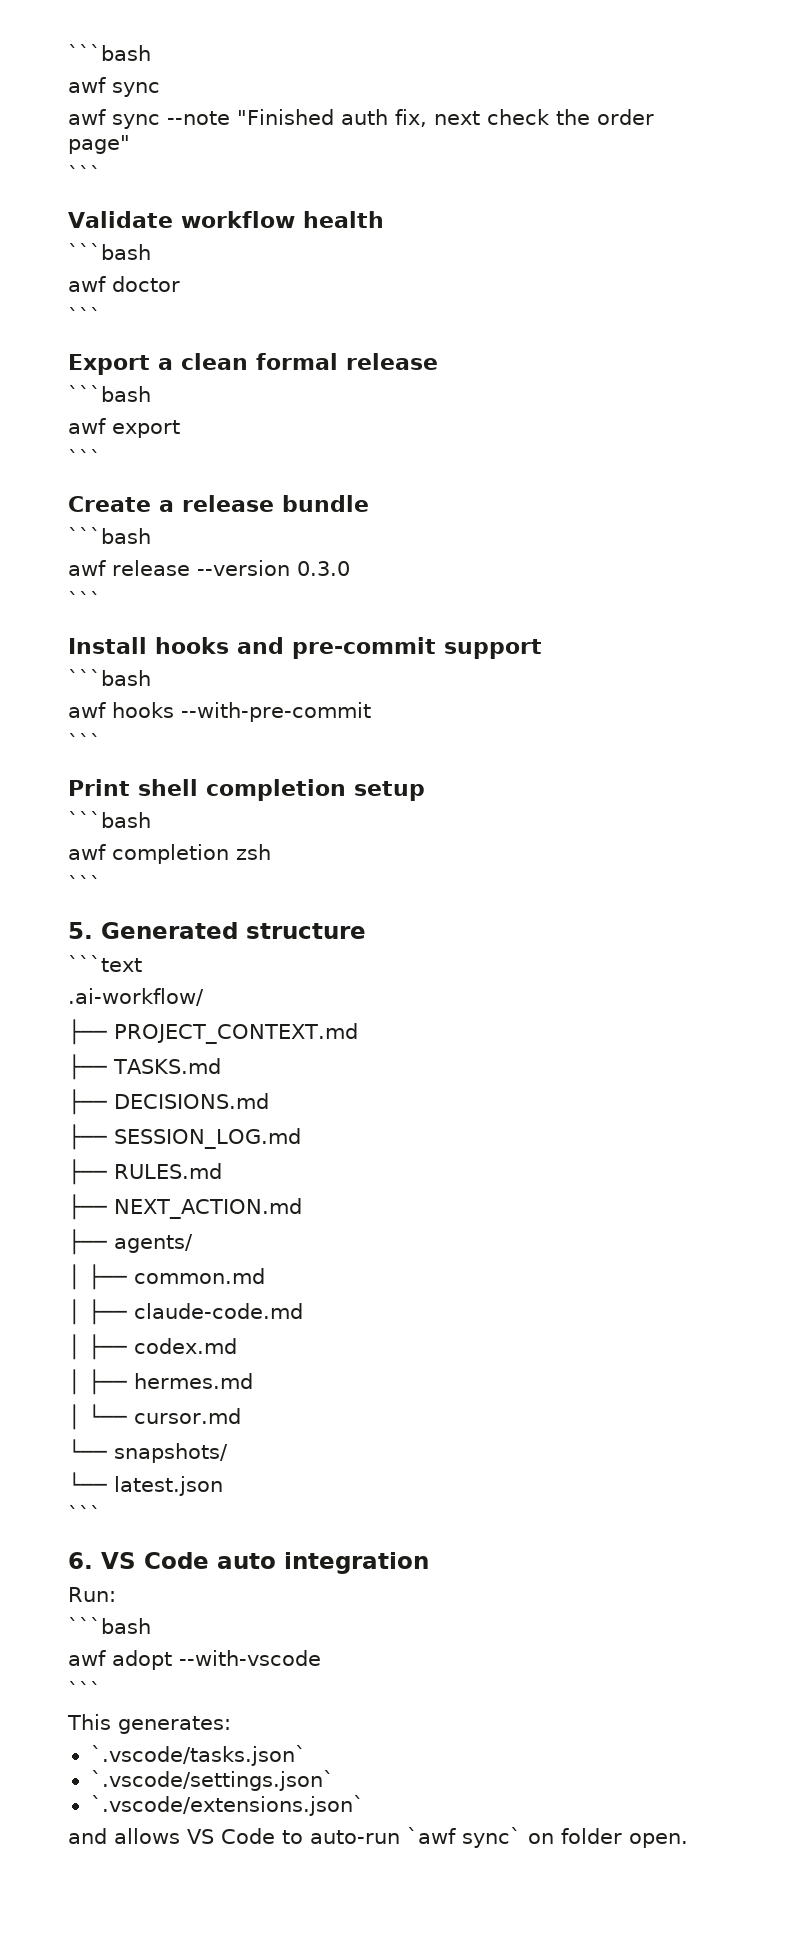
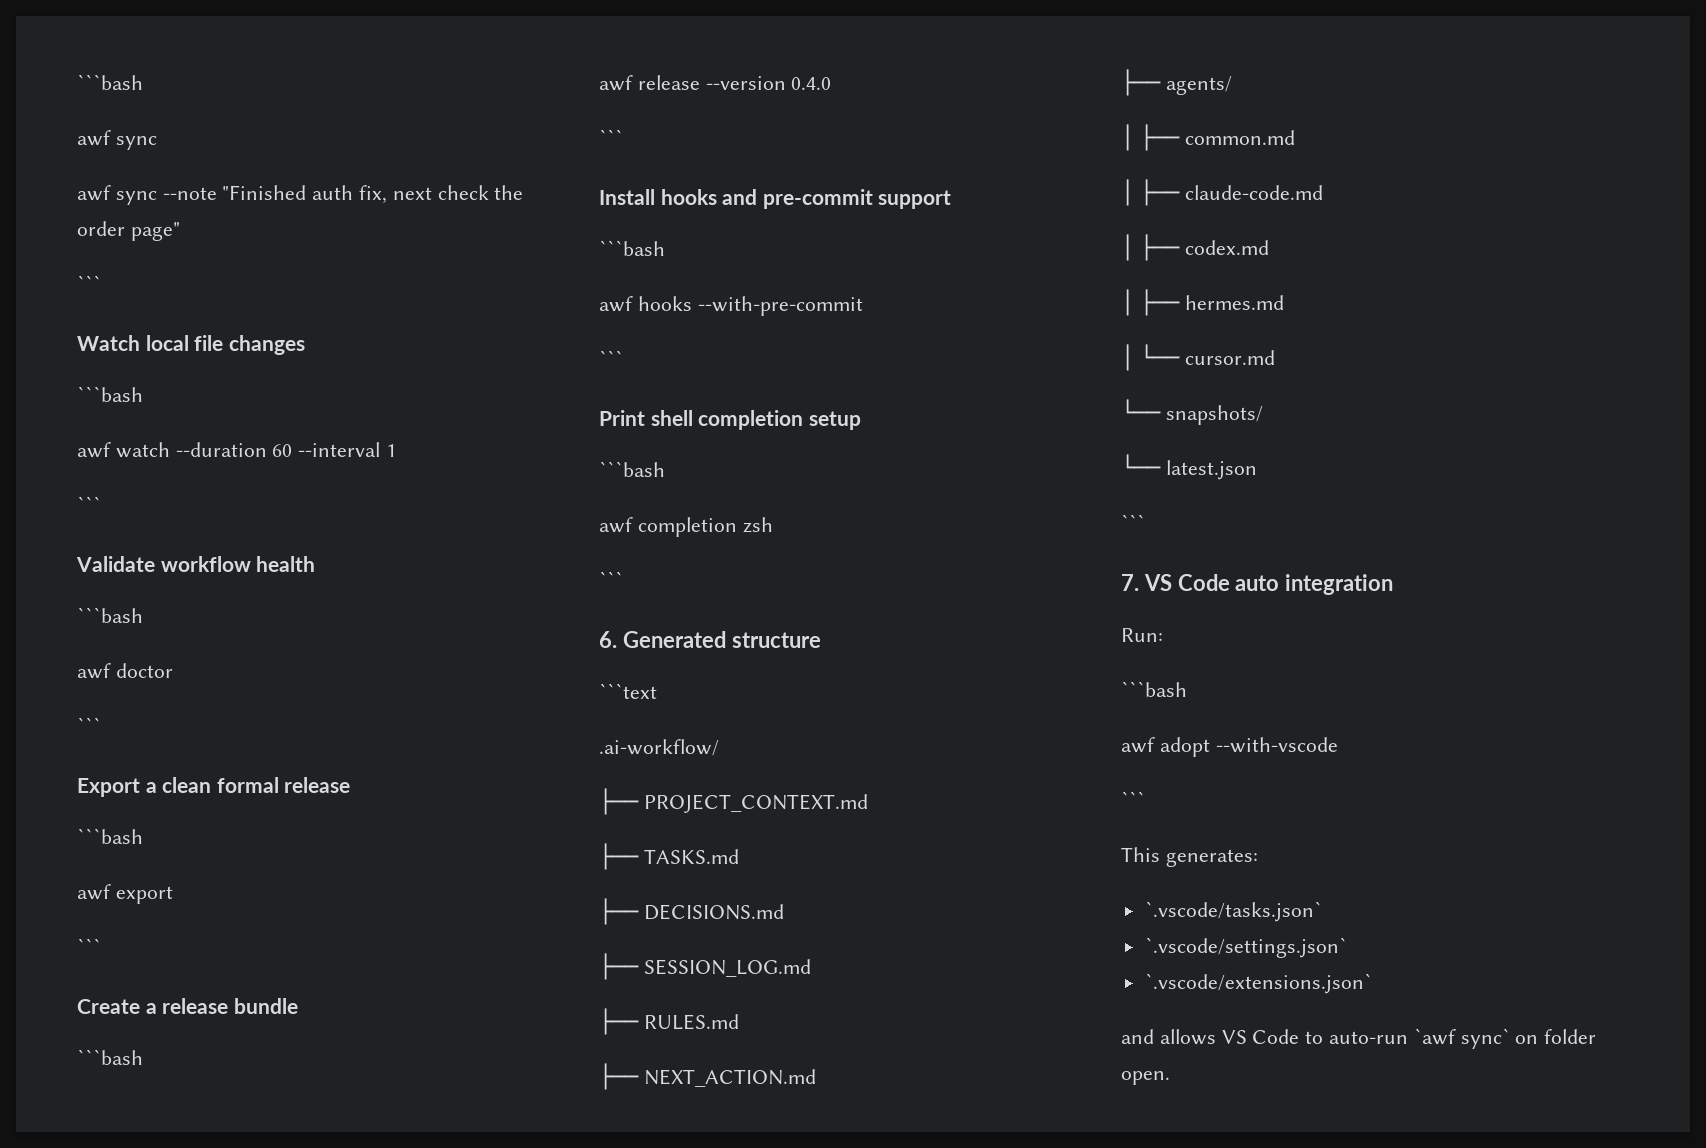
+ Watch local file changes
+ ```bash
+ awf watch --duration 60 --interval 1
+ ```
- awf release --version 0.3.0
+ awf release --version 0.4.0
- 5. Generated structure
+ 6. Generated structure
- 6. VS Code auto integration
+ 7. VS Code auto integration

